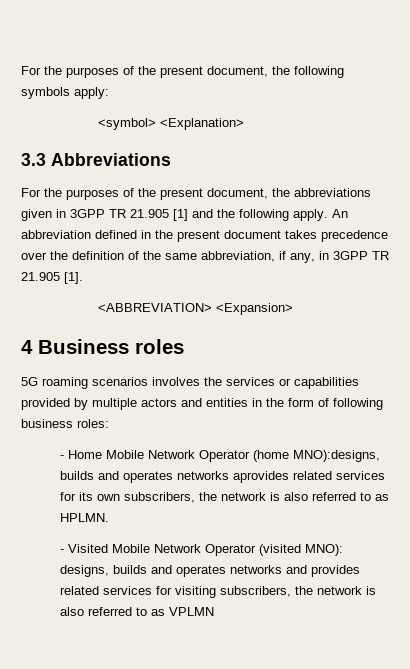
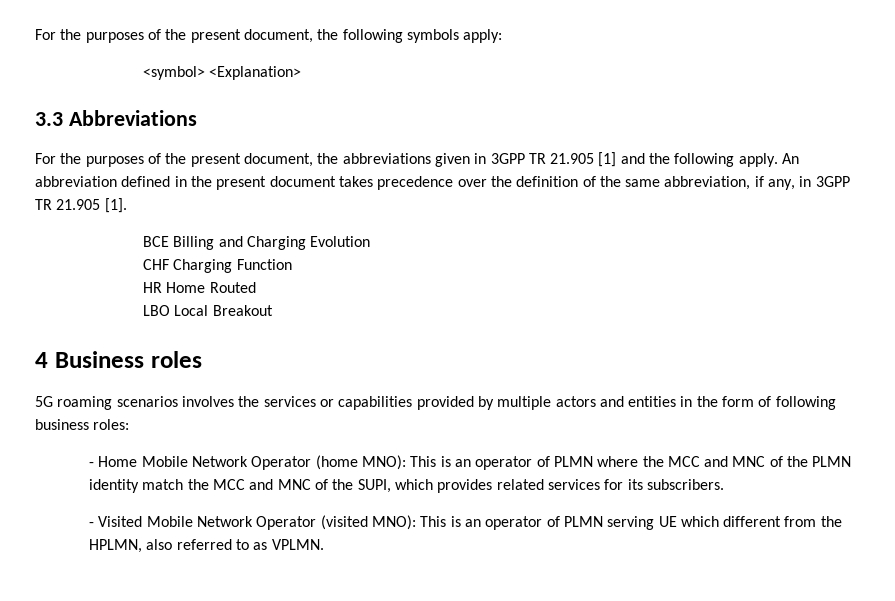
- <ABBREVIATION> <Expansion>
+ BCE Billing and Charging Evolution
+ CHF Charging Function
+ HR Home Routed
+ LBO Local Breakout
- - Home Mobile Network Operator (home MNO):designs, builds and operates networks aprovides related services for its own subscribers, the network is also referred to as HPLMN.
+ - Home Mobile Network Operator (home MNO): This is an operator of PLMN where the MCC and MNC of the PLMN identity match the MCC and MNC of the SUPI, which provides related services for its subscribers.
- - Visited Mobile Network Operator (visited MNO): designs, builds and operates networks and provides related services for visiting subscribers, the network is also referred to as VPLMN
+ - Visited Mobile Network Operator (visited MNO): This is an operator of PLMN serving UE which different from the HPLMN, also referred to as VPLMN.

